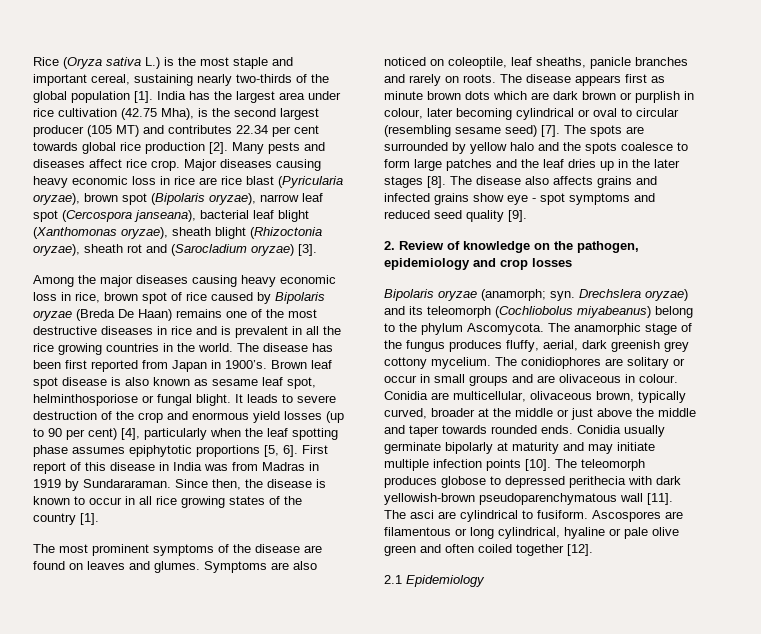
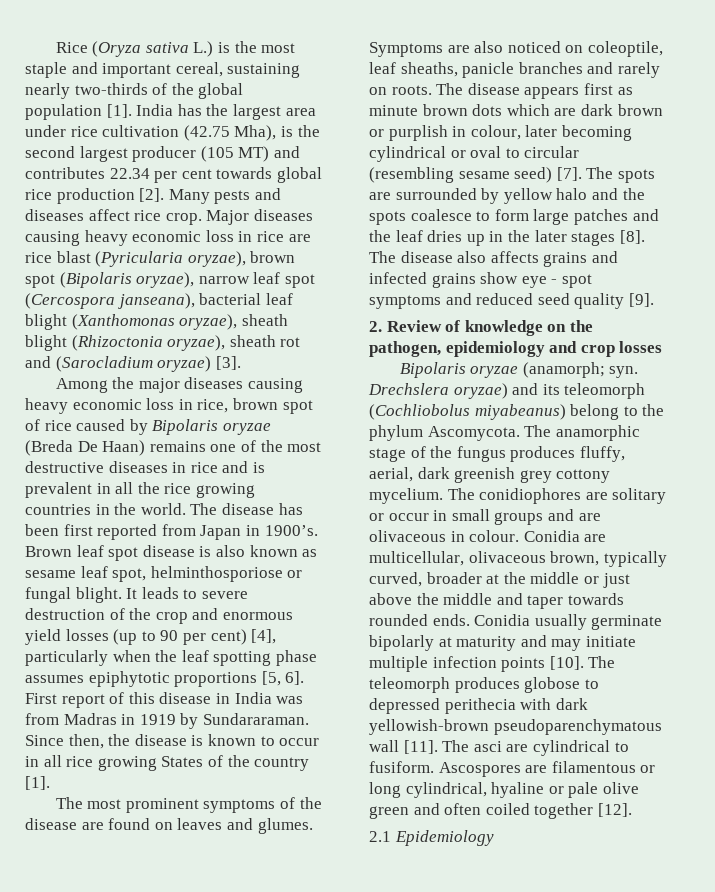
- Since then, the disease is known to occur in all rice growing states of the country [1].
+ Since then, the disease is known to occur in all rice growing States of the country [1].

